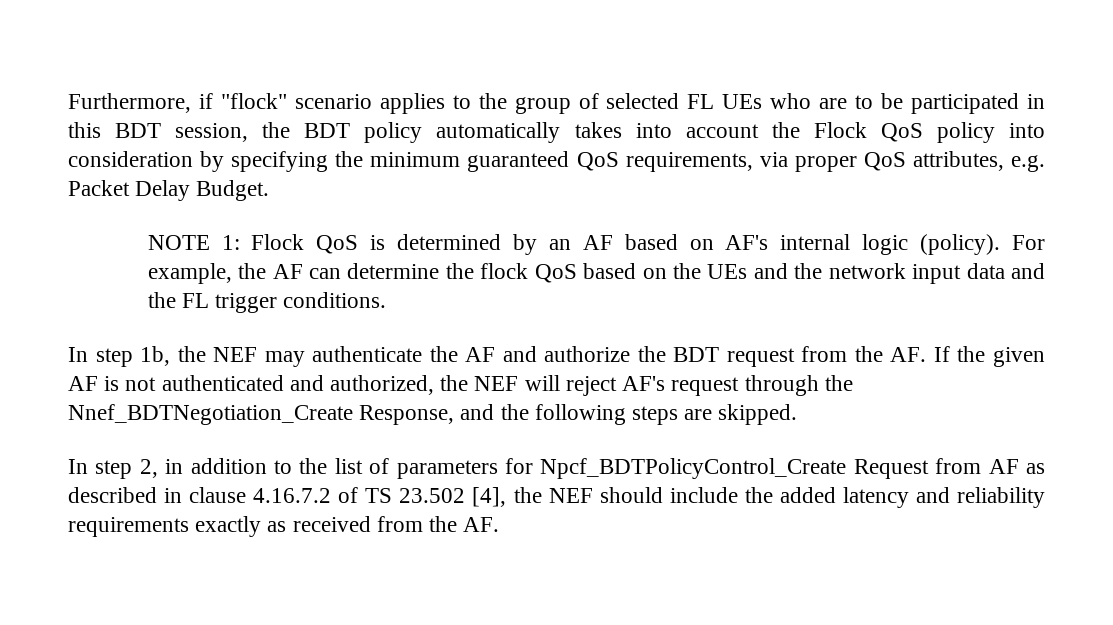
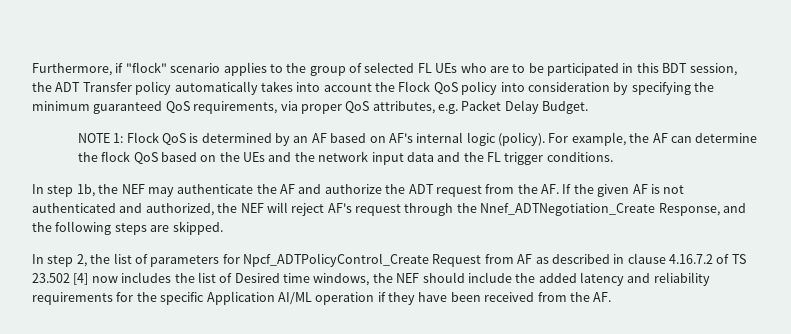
- Furthermore, if "flock" scenario applies to the group of selected FL UEs who are to be participated in this BDT session, the BDT policy automatically takes into account the Flock QoS policy into consideration by specifying the minimum guaranteed QoS requirements, via proper QoS attributes, e.g. Packet Delay Budget.
+ Furthermore, if "flock" scenario applies to the group of selected FL UEs who are to be participated in this BDT session, the ADT Transfer policy automatically takes into account the Flock QoS policy into consideration by specifying the minimum guaranteed QoS requirements, via proper QoS attributes, e.g. Packet Delay Budget.
- In step 1b, the NEF may authenticate the AF and authorize the BDT request from the AF. If the given AF is not authenticated and authorized, the NEF will reject AF's request through the Nnef_BDTNegotiation_Create Response, and the following steps are skipped.
+ In step 1b, the NEF may authenticate the AF and authorize the ADT request from the AF. If the given AF is not authenticated and authorized, the NEF will reject AF's request through the Nnef_ADTNegotiation_Create Response, and the following steps are skipped.
- In step 2, in addition to the list of parameters for Npcf_BDTPolicyControl_Create Request from AF as described in clause 4.16.7.2 of TS 23.502 [4], the NEF should include the added latency and reliability requirements exactly as received from the AF.
+ In step 2, the list of parameters for Npcf_ADTPolicyControl_Create Request from AF as described in clause 4.16.7.2 of TS 23.502 [4] now includes the list of Desired time windows, the NEF should include the added latency and reliability requirements for the specific Application AI/ML operation if they have been received from the AF.

